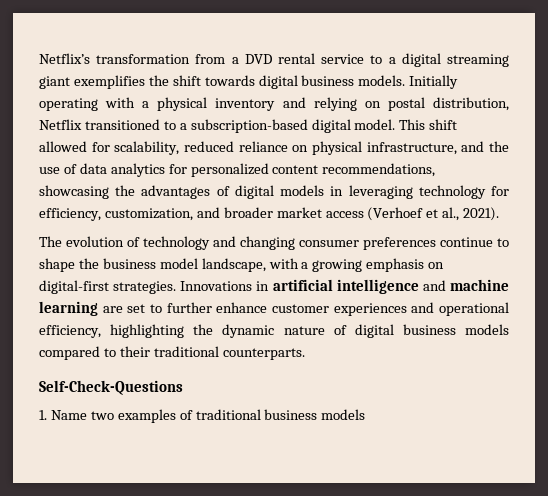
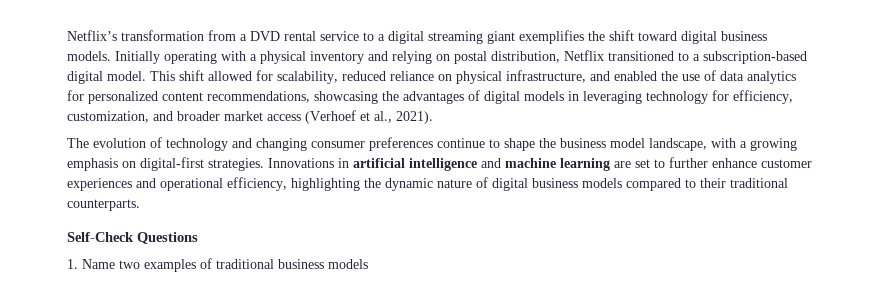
- Netflix’s transformation from a DVD rental service to a digital streaming giant exemplifies the shift towards digital business models.
+ Netflix’s transformation from a DVD rental service to a digital streaming giant exemplifies the shift toward digital business models.
- This shift allowed for scalability, reduced reliance on physical infrastructure, and the use of data analytics for personalized content recommendations, showcasing the advantages of digital models in leveraging technology for efficiency, customization, and broader market access (Verhoef et al., 2021).
+ This shift allowed for scalability, reduced reliance on physical infrastructure, and enabled the use of data analytics for personalized content recommendations, showcasing the advantages of digital models in leveraging technology for efficiency, customization, and broader market access (Verhoef et al., 2021).
- Self-Check-Questions
+ Self-Check Questions

